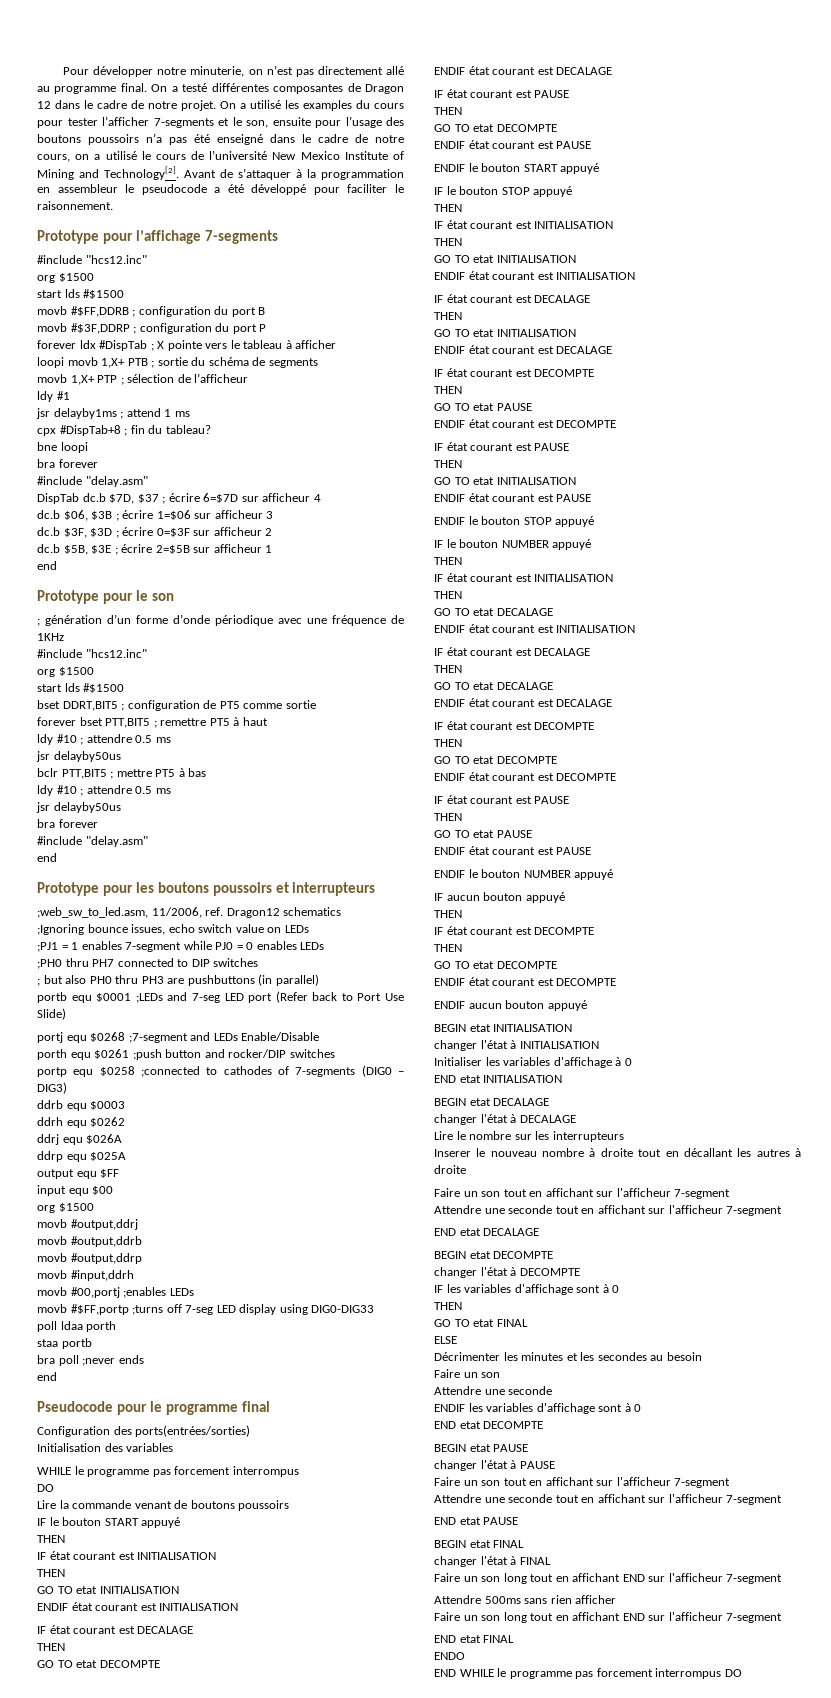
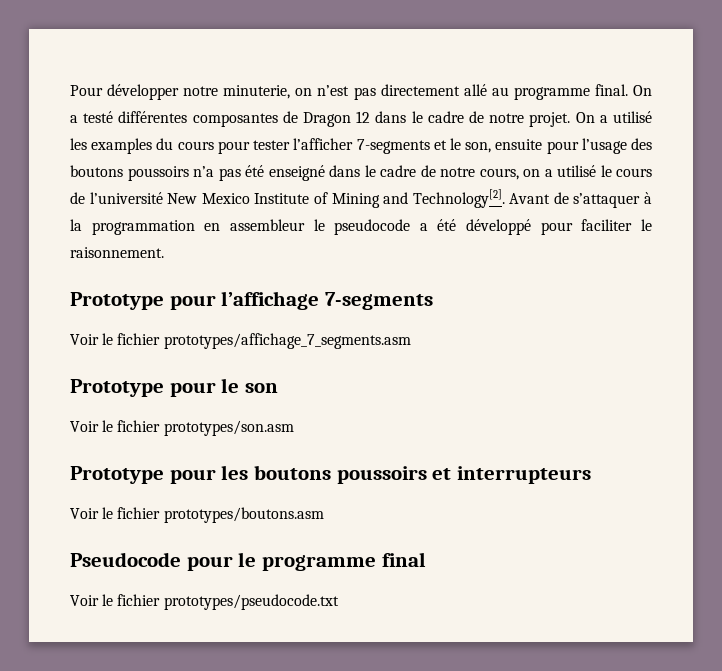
  Prototype pour l’affichage 7-segments
- #include "hcs12.inc"
- org $1500
- start lds #$1500
- movb #$FF,DDRB ; configuration du port B
- movb #$3F,DDRP ; configuration du port P
- forever ldx #DispTab ; X pointe vers le tableau à afficher
- loopi movb 1,X+ PTB ; sortie du schéma de segments
- movb 1,X+ PTP ; sélection de l’afficheur
- ldy #1
- jsr delayby1ms ; attend 1 ms
- cpx #DispTab+8 ; fin du tableau?
- bne loopi
- bra forever
- #include "delay.asm"
- DispTab dc.b $7D, $37 ; écrire 6=$7D sur afficheur 4
- dc.b $06, $3B ; écrire 1=$06 sur afficheur 3
- dc.b $3F, $3D ; écrire 0=$3F sur afficheur 2
- dc.b $5B, $3E ; écrire 2=$5B sur afficheur 1
- end
+ Voir le fichier prototypes/affichage_7_segments.asm
  Prototype pour le son
- ; génération d’un forme d’onde périodique avec une fréquence de 1KHz
- #include "hcs12.inc"
- org $1500
- start lds #$1500
- bset DDRT,BIT5 ; configuration de PT5 comme sortie
- forever bset PTT,BIT5 ; remettre PT5 à haut
- ldy #10 ; attendre 0.5 ms
- jsr delayby50us
- bclr PTT,BIT5 ; mettre PT5 à bas
- ldy #10 ; attendre 0.5 ms
- jsr delayby50us
- bra forever
- #include "delay.asm"
- end
+ Voir le fichier prototypes/son.asm
- ;web_sw_to_led.asm, 11/2006, ref. Dragon12 schematics
- ;Ignoring bounce issues, echo switch value on LEDs
- ;PJ1 = 1 enables 7-segment while PJ0 = 0 enables LEDs
- ;PH0 thru PH7 connected to DIP switches
- ; but also PH0 thru PH3 are pushbuttons (in parallel)
- portb equ $0001 ;LEDs and 7-seg LED port (Refer back to Port Use Slide)
- portj equ $0268 ;7-segment and LEDs Enable/Disable
- porth equ $0261 ;push button and rocker/DIP switches
- portp equ $0258 ;connected to cathodes of 7-segments (DIG0 – DIG3)
- ddrb equ $0003
- ddrh equ $0262
- ddrj equ $026A
- ddrp equ $025A
- output equ $FF
- input equ $00
- org $1500
- movb #output,ddrj
- movb #output,ddrb
- movb #output,ddrp
- movb #input,ddrh
- movb #00,portj ;enables LEDs
- movb #$FF,portp ;turns off 7-seg LED display using DIG0-DIG33
- poll ldaa porth
- staa portb
- bra poll ;never ends
- end
+ Voir le fichier prototypes/boutons.asm
- Configuration des ports(entrées/sorties)
- Initialisation des variables
- WHILE le programme pas forcement interrompus
- DO
- Lire la commande venant de boutons poussoirs
- IF le bouton START appuyé
- THEN
- IF état courant est INITIALISATION
- THEN
- GO TO etat INITIALISATION
- ENDIF état courant est INITIALISATION
- IF état courant est DECALAGE
- THEN
- GO TO etat DECOMPTE
- ENDIF état courant est DECALAGE
- IF état courant est PAUSE
- THEN
- GO TO etat DECOMPTE
- ENDIF état courant est PAUSE
- ENDIF le bouton START appuyé
- IF le bouton STOP appuyé
- THEN
- IF état courant est INITIALISATION
- THEN
- GO TO etat INITIALISATION
- ENDIF état courant est INITIALISATION
- IF état courant est DECALAGE
- THEN
- GO TO etat INITIALISATION
- ENDIF état courant est DECALAGE
- IF état courant est DECOMPTE
- THEN
- GO TO etat PAUSE
- ENDIF état courant est DECOMPTE
- IF état courant est PAUSE
- THEN
- GO TO etat INITIALISATION
- ENDIF état courant est PAUSE
- ENDIF le bouton STOP appuyé
- IF le bouton NUMBER appuyé
- THEN
- IF état courant est INITIALISATION
- THEN
- GO TO etat DECALAGE
- ENDIF état courant est INITIALISATION
- IF état courant est DECALAGE
- THEN
- GO TO etat DECALAGE
- ENDIF état courant est DECALAGE
- IF état courant est DECOMPTE
- THEN
- GO TO etat DECOMPTE
- ENDIF état courant est DECOMPTE
- IF état courant est PAUSE
- THEN
- GO TO etat PAUSE
- ENDIF état courant est PAUSE
- ENDIF le bouton NUMBER appuyé
- IF aucun bouton appuyé
- THEN
- IF état courant est DECOMPTE
- THEN
- GO TO etat DECOMPTE
- ENDIF état courant est DECOMPTE
- ENDIF aucun bouton appuyé
- BEGIN etat INITIALISATION
- changer l'état à INITIALISATION
- Initialiser les variables d'affichage à 0
- END etat INITIALISATION
- BEGIN etat DECALAGE
- changer l'état à DECALAGE
- Lire le nombre sur les interrupteurs
- Inserer le nouveau nombre à droite tout en décallant les autres à droite
- Faire un son tout en affichant sur l'afficheur 7-segment
- Attendre une seconde tout en affichant sur l'afficheur 7-segment
- END etat DECALAGE
- BEGIN etat DECOMPTE
- changer l'état à DECOMPTE
- IF les variables d'affichage sont à 0
- THEN
- GO TO etat FINAL
- ELSE
- Décrimenter les minutes et les secondes au besoin
- Faire un son
- Attendre une seconde
- ENDIF les variables d'affichage sont à 0
- END etat DECOMPTE
- BEGIN etat PAUSE
- changer l'état à PAUSE
- Faire un son tout en affichant sur l'afficheur 7-segment
- Attendre une seconde tout en affichant sur l'afficheur 7-segment
- END etat PAUSE
- BEGIN etat FINAL
- changer l'état à FINAL
- Faire un son long tout en affichant END sur l'afficheur 7-segment
- Attendre 500ms sans rien afficher
- Faire un son long tout en affichant END sur l'afficheur 7-segment
- END etat FINAL
- ENDO
- END WHILE le programme pas forcement interrompus DO
+ Voir le fichier prototypes/pseudocode.txt

